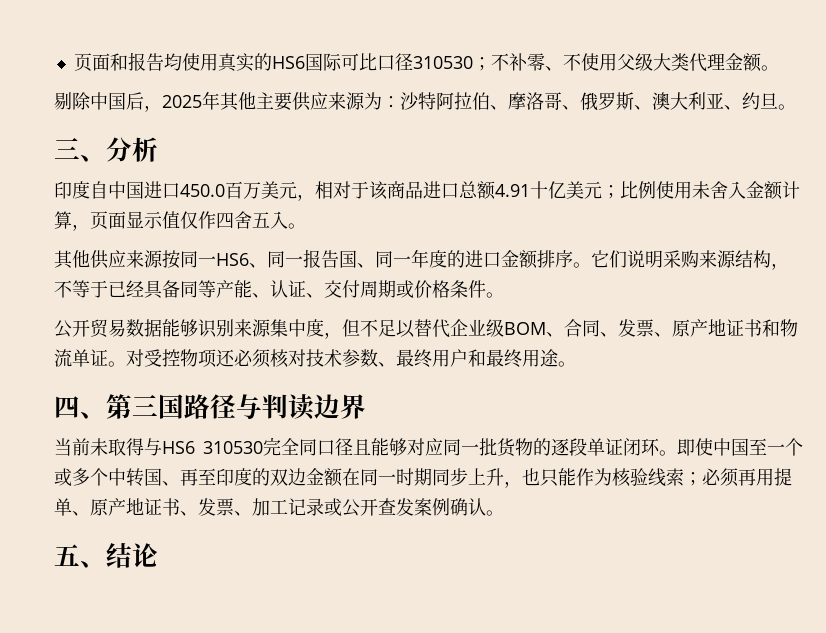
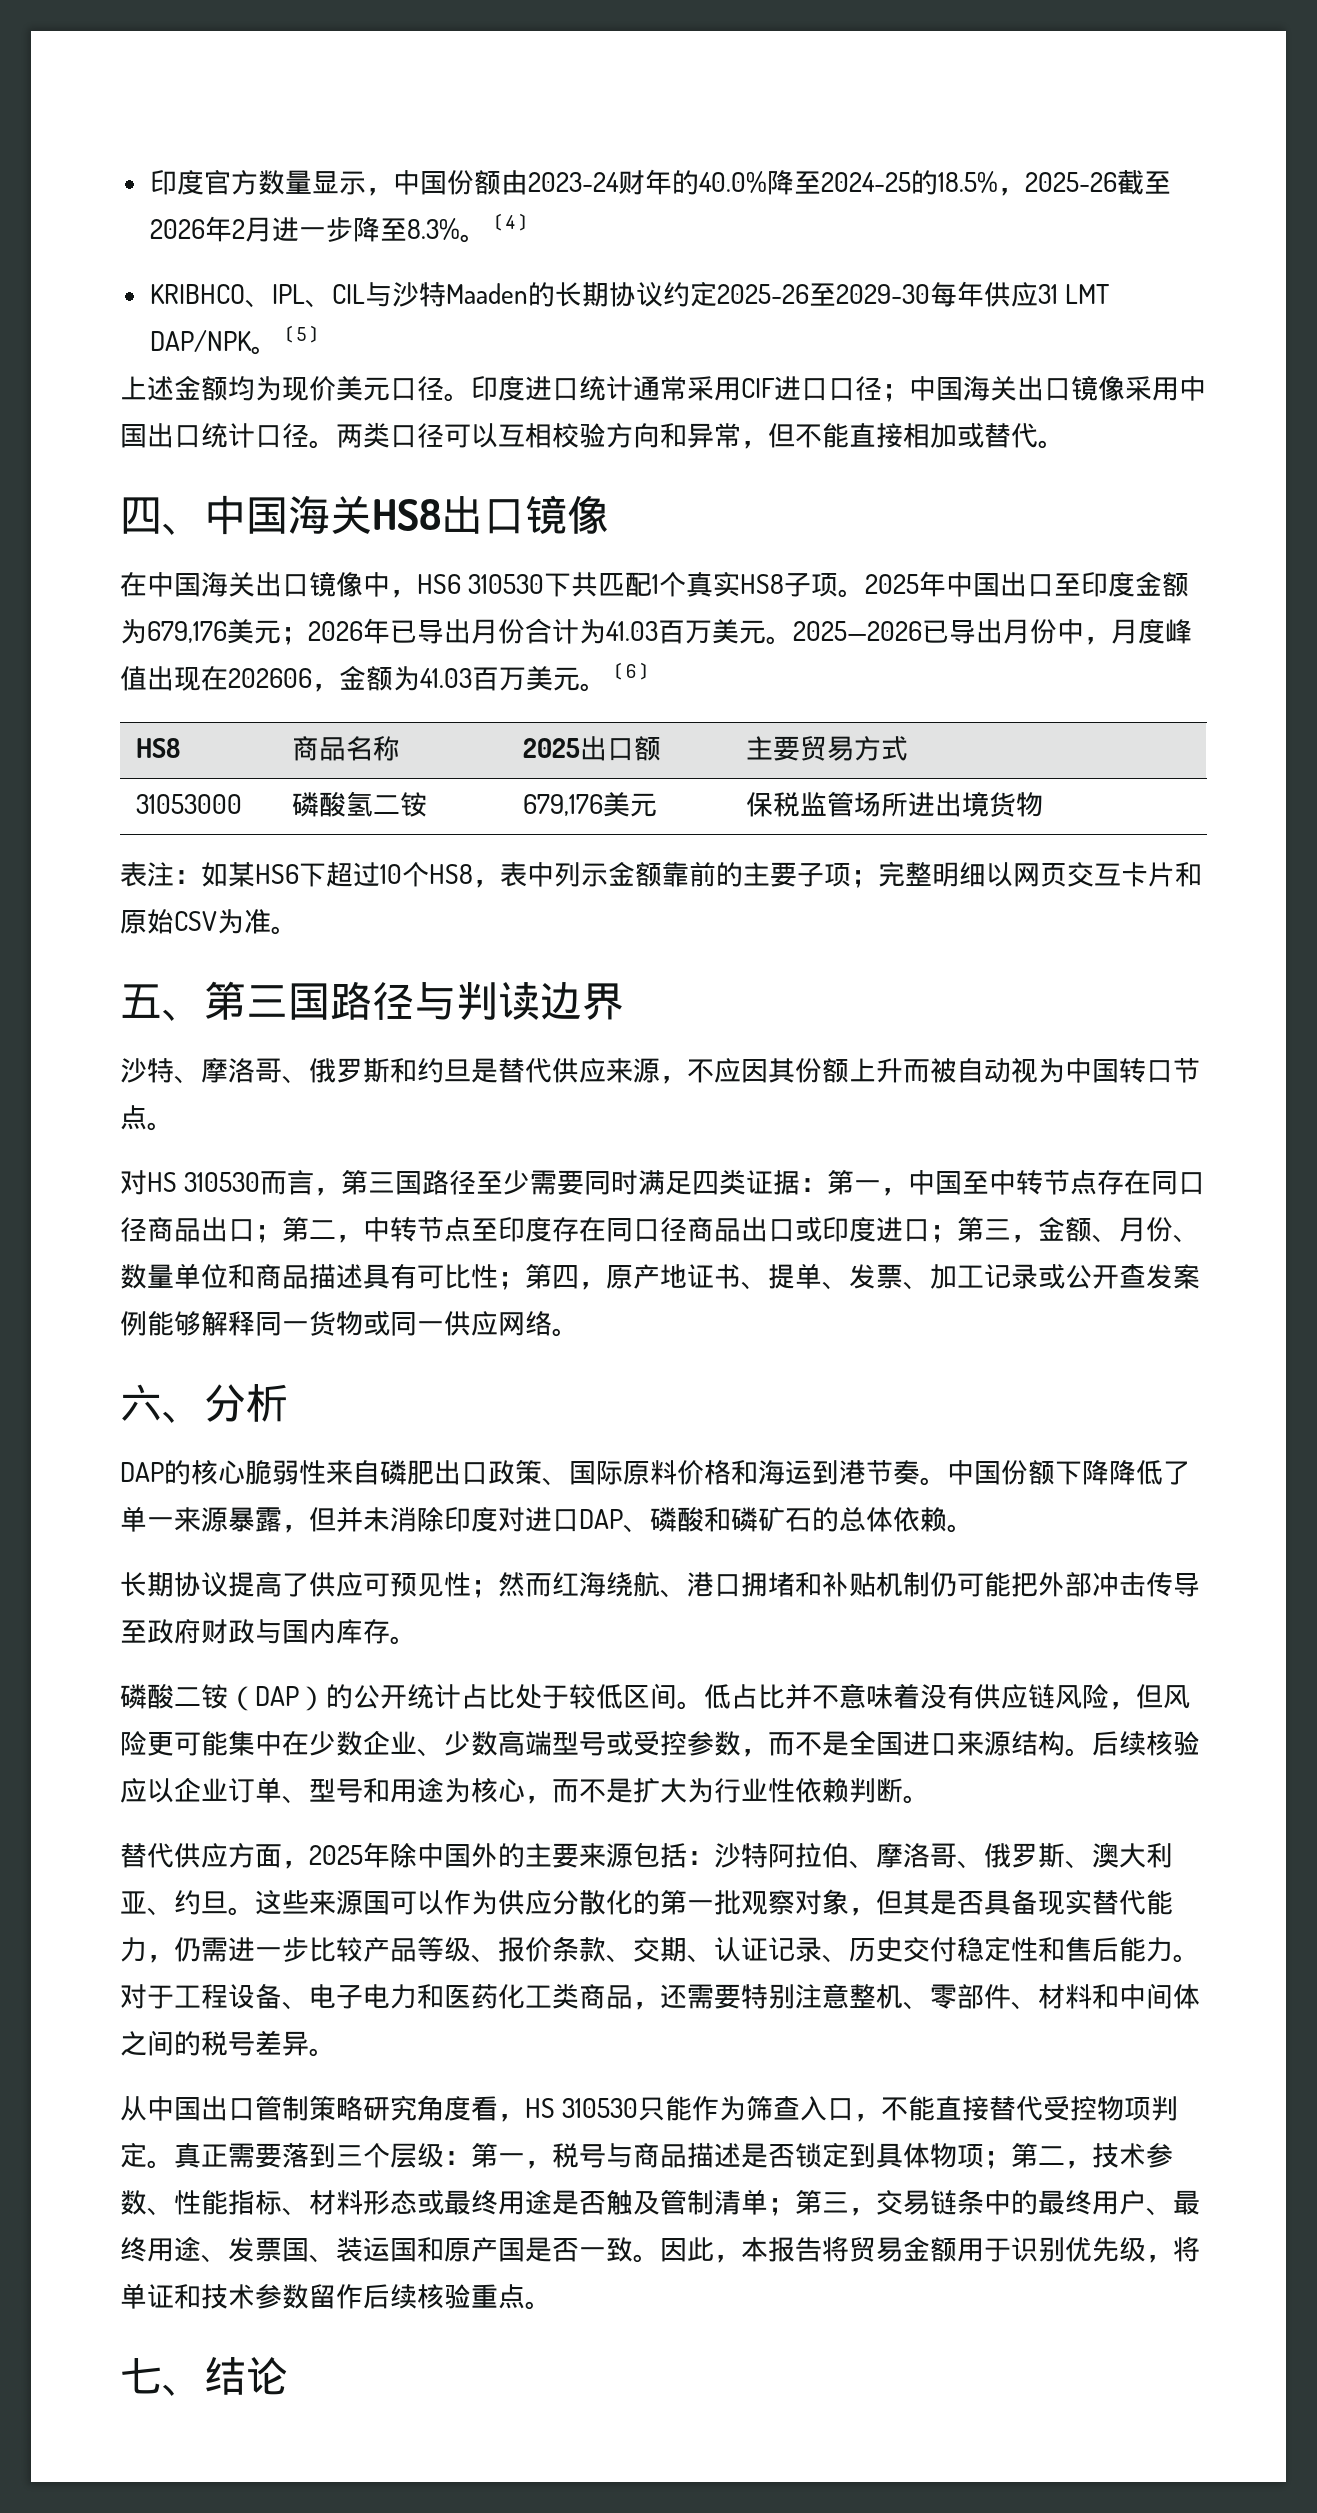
- 页面和报告均使用真实的HS6国际可比口径310530；不补零、不使用父级大类代理金额。
- 剔除中国后，2025年其他主要供应来源为：沙特阿拉伯、摩洛哥、俄罗斯、澳大利亚、约旦。
- 三、分析
- 印度自中国进口450.0百万美元，相对于该商品进口总额4.91十亿美元；比例使用未舍入金额计算，页面显示值仅作四舍五入。
- 其他供应来源按同一HS6、同一报告国、同一年度的进口金额排序。它们说明采购来源结构，不等于已经具备同等产能、认证、交付周期或价格条件。
- 公开贸易数据能够识别来源集中度，但不足以替代企业级BOM、合同、发票、原产地证书和物流单证。对受控物项还必须核对技术参数、最终用户和最终用途。
- 四、第三国路径与判读边界
- 当前未取得与HS6 310530完全同口径且能够对应同一批货物的逐段单证闭环。即使中国至一个或多个中转国、再至印度的双边金额在同一时期同步上升，也只能作为核验线索；必须再用提单、原产地证书、发票、加工记录或公开查发案例确认。
- 五、结论
+ 印度官方数量显示，中国份额由2023-24财年的40.0%降至2024-25的18.5%，2025-26截至2026年2月进一步降至8.3%。〔4〕
+ KRIBHCO、IPL、CIL与沙特Maaden的长期协议约定2025-26至2029-30每年供应31 LMT DAP/NPK。〔5〕
+ 上述金额均为现价美元口径。印度进口统计通常采用CIF进口口径；中国海关出口镜像采用中国出口统计口径。两类口径可以互相校验方向和异常，但不能直接相加或替代。
+ 四、中国海关HS8出口镜像
+ 在中国海关出口镜像中，HS6 310530下共匹配1个真实HS8子项。2025年中国出口至印度金额为679,176美元；2026年已导出月份合计为41.03百万美元。2025—2026已导出月份中，月度峰值出现在202606，金额为41.03百万美元。〔6〕
+ HS8 | 商品名称 | 2025出口额 | 主要贸易方式
+ 31053000 | 磷酸氢二铵 | 679,176美元 | 保税监管场所进出境货物
+ 表注：如某HS6下超过10个HS8，表中列示金额靠前的主要子项；完整明细以网页交互卡片和原始CSV为准。
+ 五、第三国路径与判读边界
+ 沙特、摩洛哥、俄罗斯和约旦是替代供应来源，不应因其份额上升而被自动视为中国转口节点。
+ 对HS 310530而言，第三国路径至少需要同时满足四类证据：第一，中国至中转节点存在同口径商品出口；第二，中转节点至印度存在同口径商品出口或印度进口；第三，金额、月份、数量单位和商品描述具有可比性；第四，原产地证书、提单、发票、加工记录或公开查发案例能够解释同一货物或同一供应网络。
+ 六、分析
+ DAP的核心脆弱性来自磷肥出口政策、国际原料价格和海运到港节奏。中国份额下降降低了单一来源暴露，但并未消除印度对进口DAP、磷酸和磷矿石的总体依赖。
+ 长期协议提高了供应可预见性；然而红海绕航、港口拥堵和补贴机制仍可能把外部冲击传导至政府财政与国内库存。
+ 磷酸二铵（DAP）的公开统计占比处于较低区间。低占比并不意味着没有供应链风险，但风险更可能集中在少数企业、少数高端型号或受控参数，而不是全国进口来源结构。后续核验应以企业订单、型号和用途为核心，而不是扩大为行业性依赖判断。
+ 替代供应方面，2025年除中国外的主要来源包括：沙特阿拉伯、摩洛哥、俄罗斯、澳大利亚、约旦。这些来源国可以作为供应分散化的第一批观察对象，但其是否具备现实替代能力，仍需进一步比较产品等级、报价条款、交期、认证记录、历史交付稳定性和售后能力。对于工程设备、电子电力和医药化工类商品，还需要特别注意整机、零部件、材料和中间体之间的税号差异。
+ 从中国出口管制策略研究角度看，HS 310530只能作为筛查入口，不能直接替代受控物项判定。真正需要落到三个层级：第一，税号与商品描述是否锁定到具体物项；第二，技术参数、性能指标、材料形态或最终用途是否触及管制清单；第三，交易链条中的最终用户、最终用途、发票国、装运国和原产国是否一致。因此，本报告将贸易金额用于识别优先级，将单证和技术参数留作后续核验重点。
+ 七、结论

